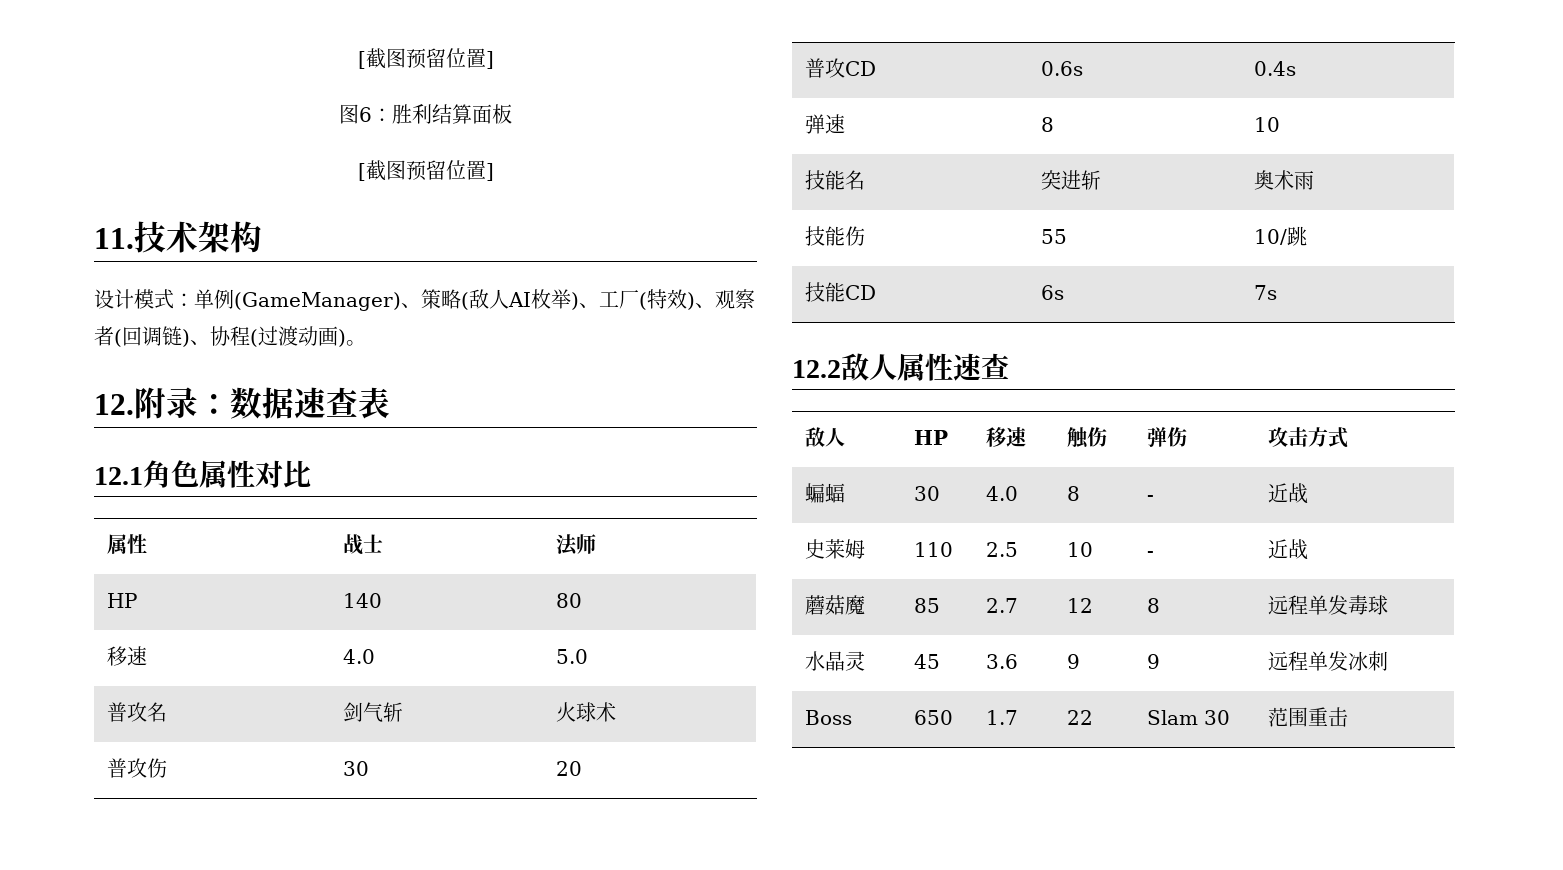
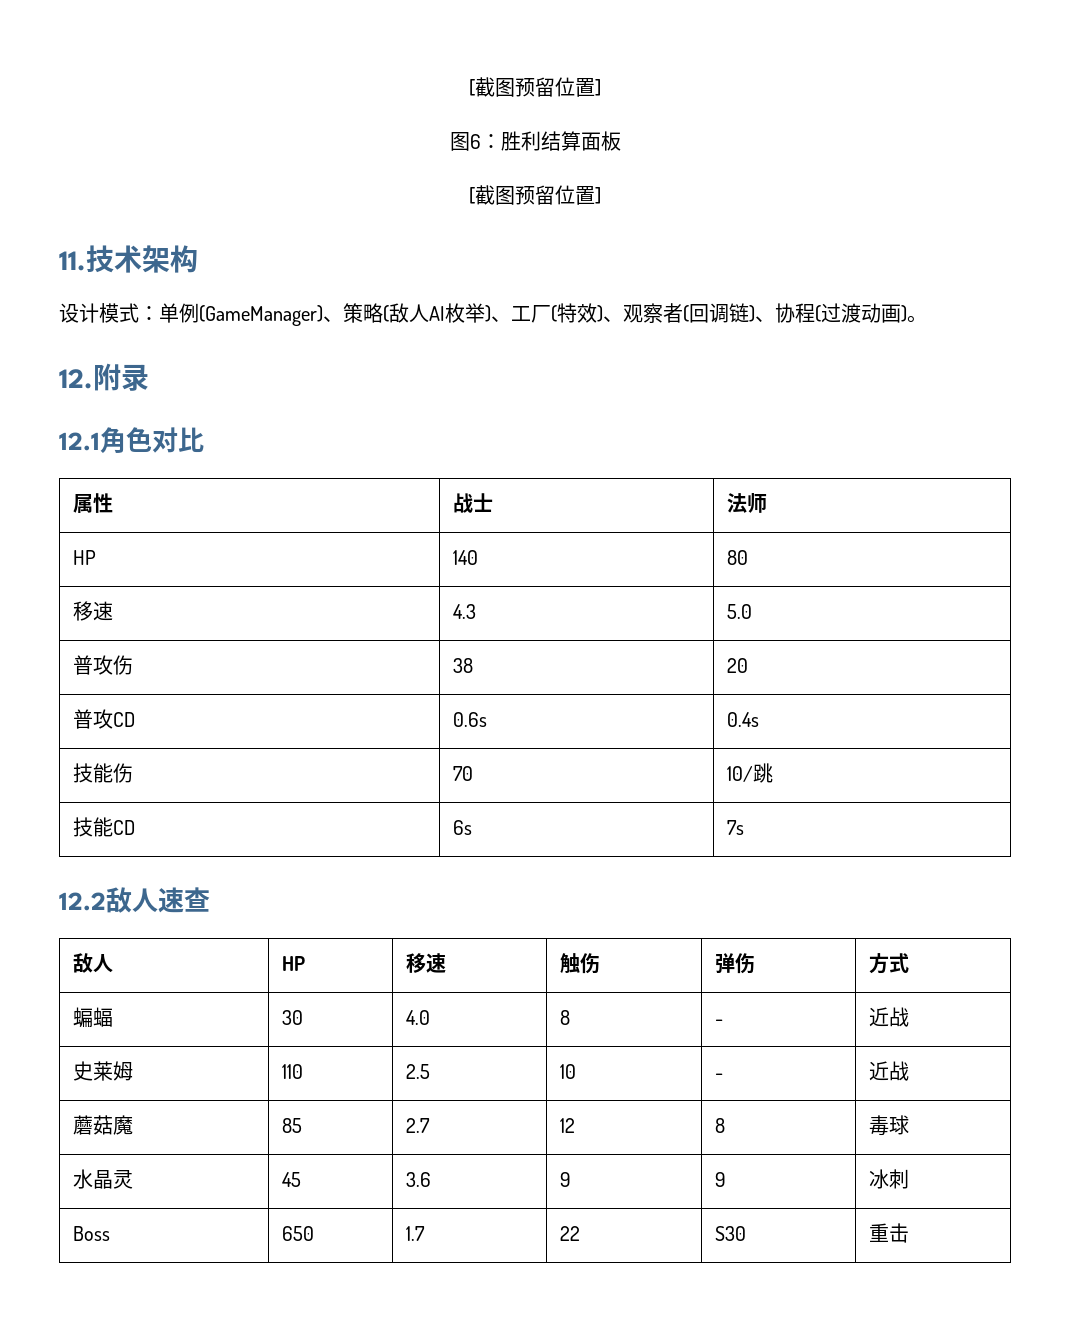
- 12.附录：数据速查表
+ 12.附录
- 12.1角色属性对比
+ 12.1角色对比
- 移速 | 4.0 | 5.0
+ 移速 | 4.3 | 5.0
- 普攻名 | 剑气斩 | 火球术
- 普攻伤 | 30 | 20
+ 普攻伤 | 38 | 20
- 弹速 | 8 | 10
- 技能名 | 突进斩 | 奥术雨
- 技能伤 | 55 | 10/跳
+ 技能伤 | 70 | 10/跳
- 12.2敌人属性速查
+ 12.2敌人速查
- 敌人 | HP | 移速 | 触伤 | 弹伤 | 攻击方式
+ 敌人 | HP | 移速 | 触伤 | 弹伤 | 方式
- 蘑菇魔 | 85 | 2.7 | 12 | 8 | 远程单发毒球
+ 蘑菇魔 | 85 | 2.7 | 12 | 8 | 毒球
- 水晶灵 | 45 | 3.6 | 9 | 9 | 远程单发冰刺
+ 水晶灵 | 45 | 3.6 | 9 | 9 | 冰刺
- Boss | 650 | 1.7 | 22 | Slam 30 | 范围重击
+ Boss | 650 | 1.7 | 22 | S30 | 重击

